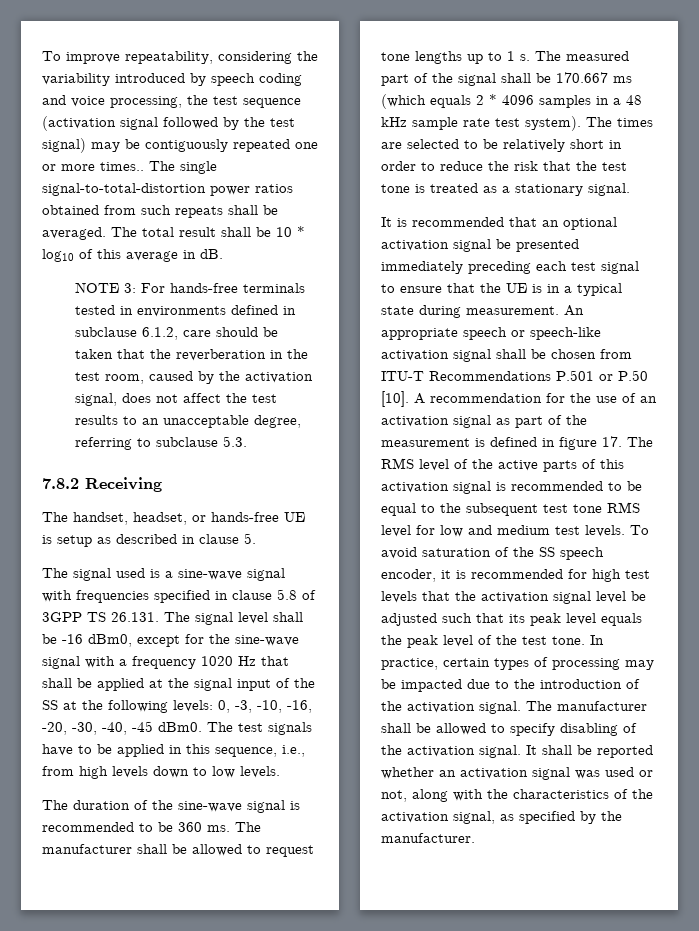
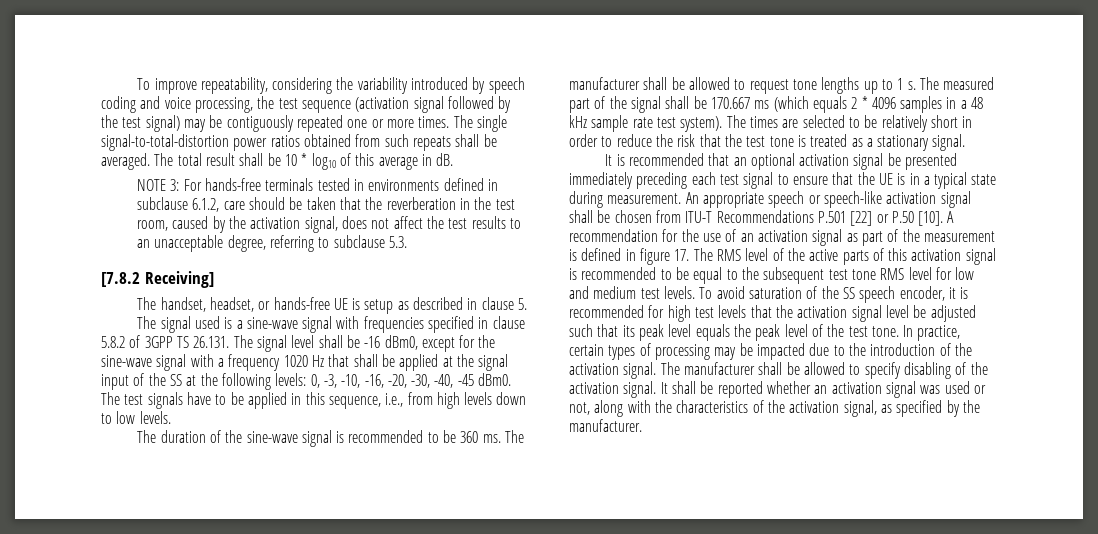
- To improve repeatability, considering the variability introduced by speech coding and voice processing, the test sequence (activation signal followed by the test signal) may be contiguously repeated one or more times..
+ To improve repeatability, considering the variability introduced by speech coding and voice processing, the test sequence (activation signal followed by the test signal) may be contiguously repeated one or more times.
- 7.8.2 Receiving
+ [7.8.2 Receiving]
- The signal used is a sine-wave signal with frequencies specified in clause 5.8 of 3GPP TS 26.131. The signal level shall be -16 dBm0, except for the sine-wave signal with a frequency 1020 Hz that shall be applied at the signal input of the SS at the following levels: 0, -3, -10, -16, -20, -30, -40, -45 dBm0.
+ The signal used is a sine-wave signal with frequencies specified in clause 5.8.2 of 3GPP TS 26.131. The signal level shall be -16 dBm0, except for the sine-wave signal with a frequency 1020 Hz that shall be applied at the signal input of the SS at the following levels: 0, -3, -10, -16, -20, -30, -40, -45 dBm0.
- An appropriate speech or speech-like activation signal shall be chosen from ITU-T Recommendations P.501 or P.50 [10].
+ An appropriate speech or speech-like activation signal shall be chosen from ITU-T Recommendations P.501 [22] or P.50 [10].

